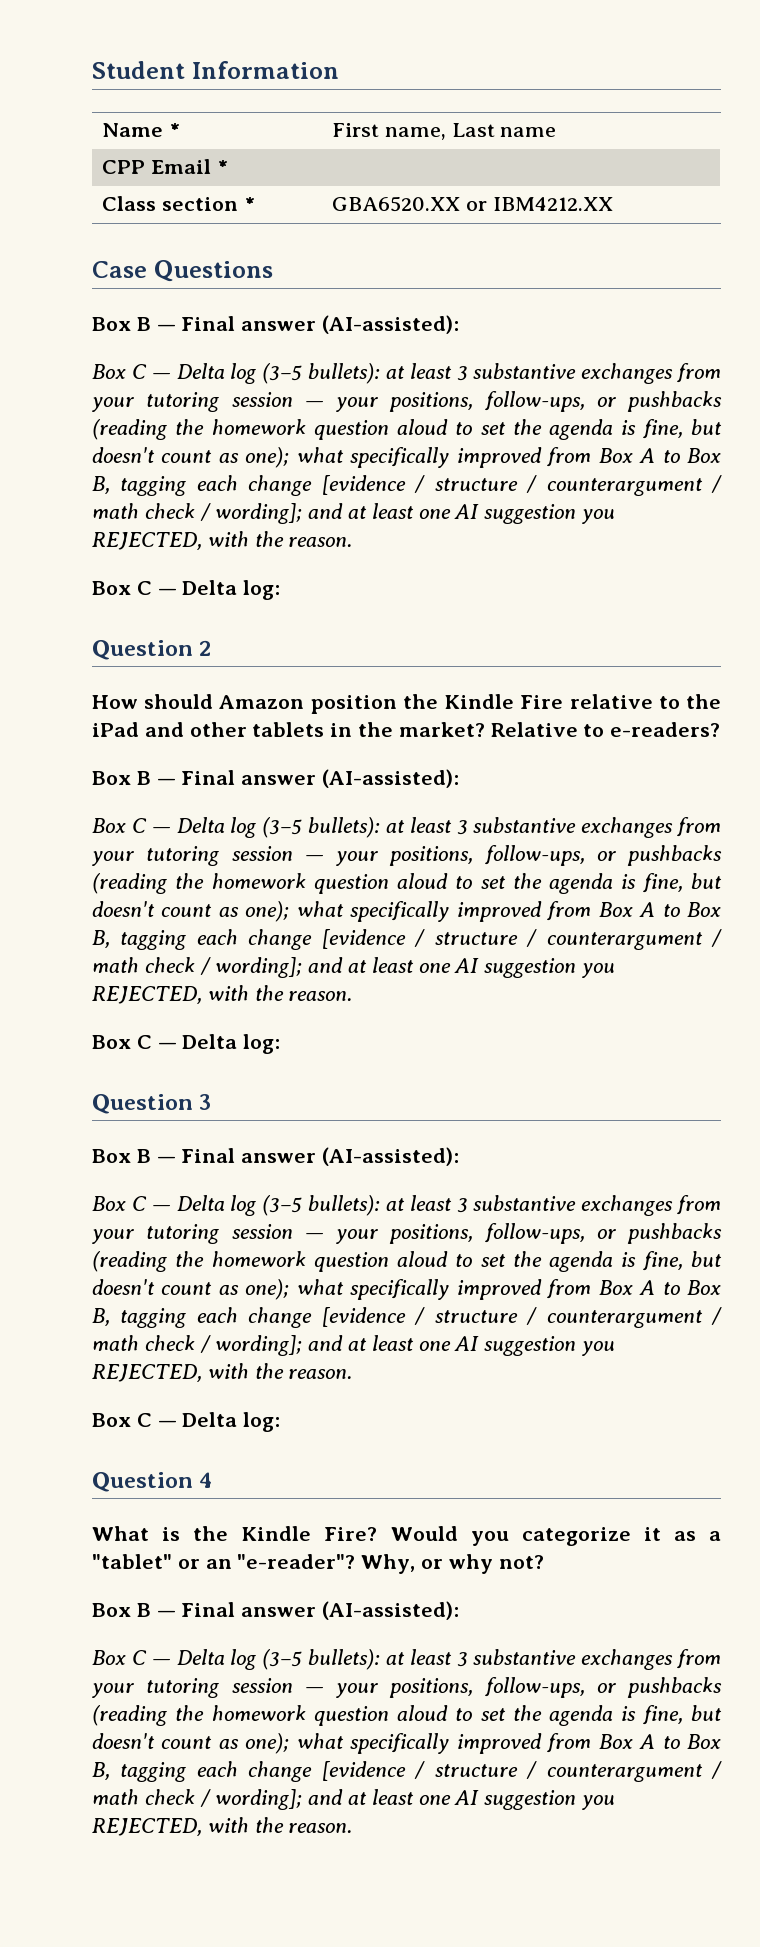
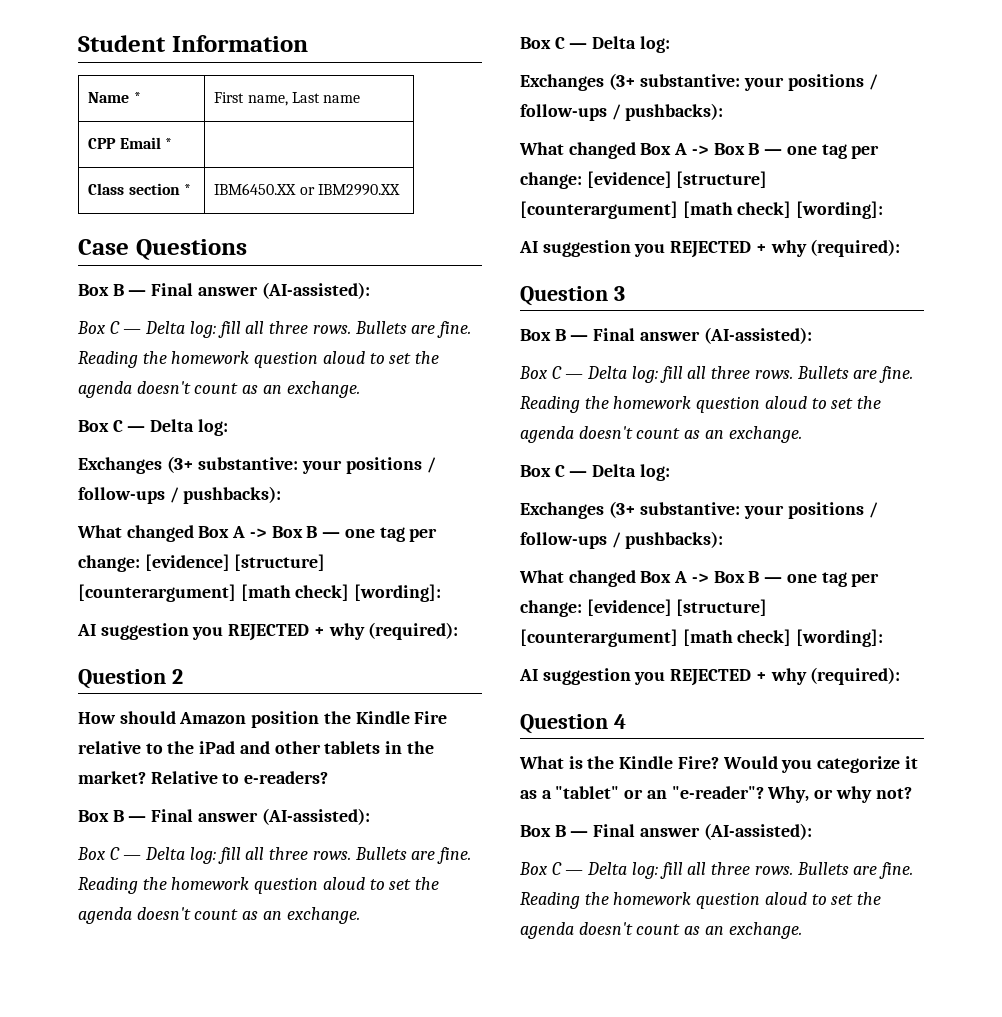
- Class section * | GBA6520.XX or IBM4212.XX
+ Class section * | IBM6450.XX or IBM2990.XX
  Case Questions
  Box B — Final answer (AI-assisted):
- Box C — Delta log (3–5 bullets): at least 3 substantive exchanges from your tutoring session — your positions, follow-ups, or pushbacks (reading the homework question aloud to set the agenda is fine, but doesn't count as one); what specifically improved from Box A to Box B, tagging each change [evidence / structure / counterargument / math check / wording]; and at least one AI suggestion you REJECTED, with the reason.
+ Box C — Delta log: fill all three rows. Bullets are fine. Reading the homework question aloud to set the agenda doesn't count as an exchange.
  Box C — Delta log:
+ Exchanges (3+ substantive: your positions / follow-ups / pushbacks):
+ What changed Box A -> Box B — one tag per change: [evidence] [structure] [counterargument] [math check] [wording]:
+ AI suggestion you REJECTED + why (required):
  Relative to e-readers?
  Box B — Final answer (AI-assisted):
- Box C — Delta log (3–5 bullets): at least 3 substantive exchanges from your tutoring session — your positions, follow-ups, or pushbacks (reading the homework question aloud to set the agenda is fine, but doesn't count as one); what specifically improved from Box A to Box B, tagging each change [evidence / structure / counterargument / math check / wording]; and at least one AI suggestion you REJECTED, with the reason.
+ Box C — Delta log: fill all three rows. Bullets are fine. Reading the homework question aloud to set the agenda doesn't count as an exchange.
  Box C — Delta log:
+ Exchanges (3+ substantive: your positions / follow-ups / pushbacks):
+ What changed Box A -> Box B — one tag per change: [evidence] [structure] [counterargument] [math check] [wording]:
+ AI suggestion you REJECTED + why (required):
  Question 3
  Box B — Final answer (AI-assisted):
- Box C — Delta log (3–5 bullets): at least 3 substantive exchanges from your tutoring session — your positions, follow-ups, or pushbacks (reading the homework question aloud to set the agenda is fine, but doesn't count as one); what specifically improved from Box A to Box B, tagging each change [evidence / structure / counterargument / math check / wording]; and at least one AI suggestion you REJECTED, with the reason.
+ Box C — Delta log: fill all three rows. Bullets are fine. Reading the homework question aloud to set the agenda doesn't count as an exchange.
  Box C — Delta log:
+ Exchanges (3+ substantive: your positions / follow-ups / pushbacks):
+ What changed Box A -> Box B — one tag per change: [evidence] [structure] [counterargument] [math check] [wording]:
+ AI suggestion you REJECTED + why (required):
  Why, or why not?
  Box B — Final answer (AI-assisted):
- Box C — Delta log (3–5 bullets): at least 3 substantive exchanges from your tutoring session — your positions, follow-ups, or pushbacks (reading the homework question aloud to set the agenda is fine, but doesn't count as one); what specifically improved from Box A to Box B, tagging each change [evidence / structure / counterargument / math check / wording]; and at least one AI suggestion you REJECTED, with the reason.
+ Box C — Delta log: fill all three rows. Bullets are fine. Reading the homework question aloud to set the agenda doesn't count as an exchange.

